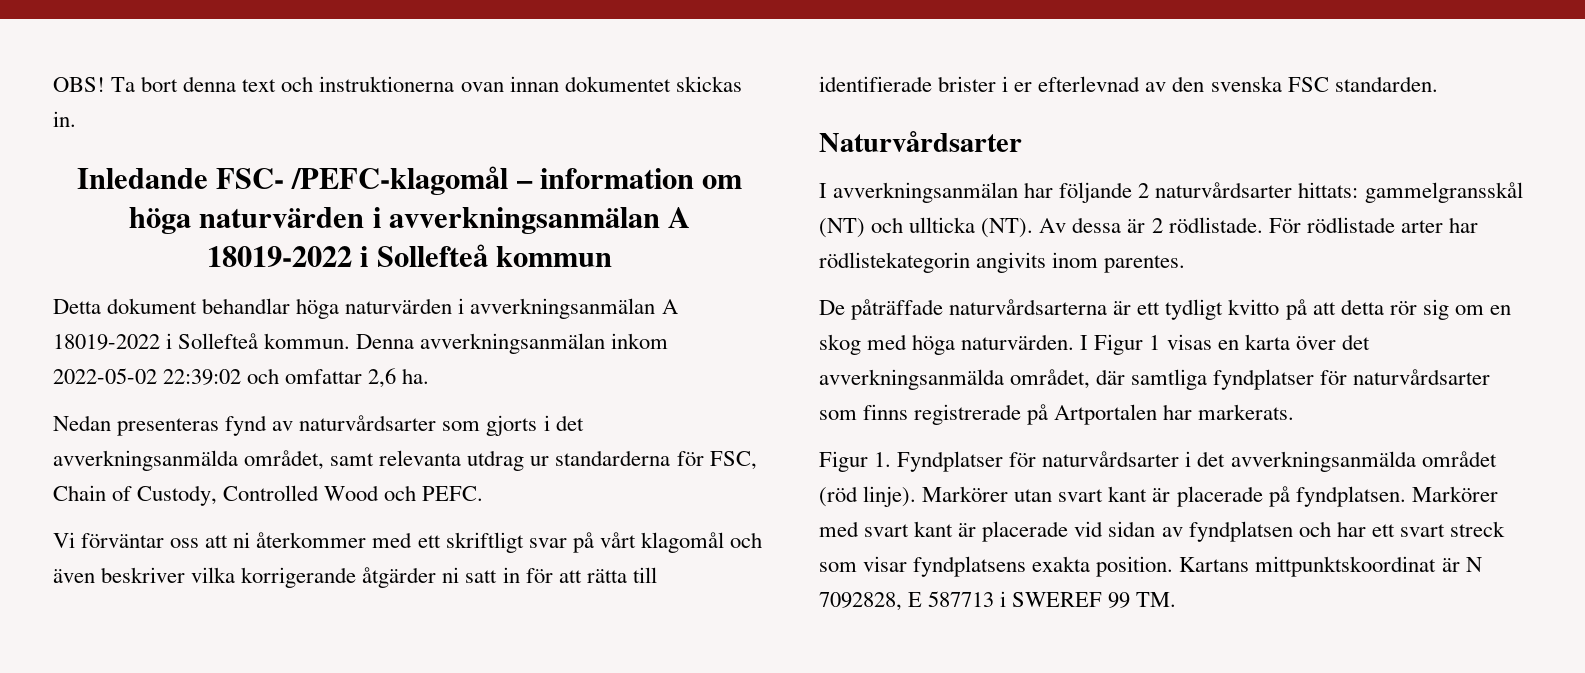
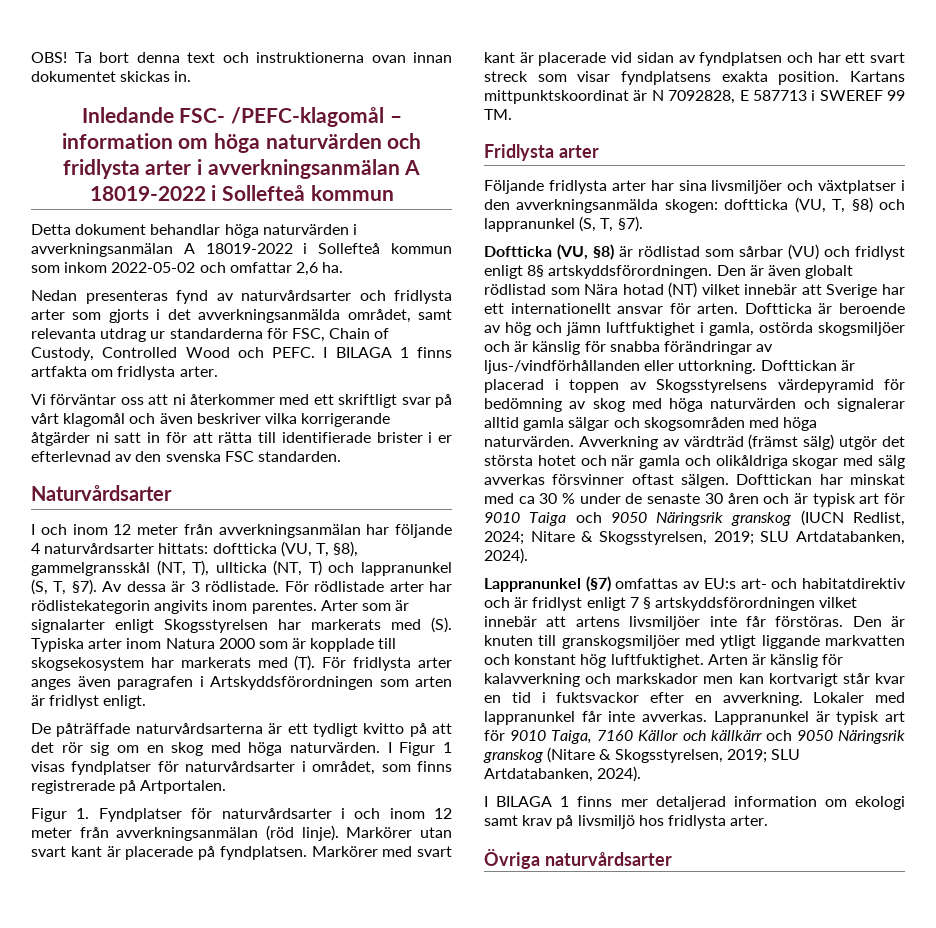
- Inledande FSC- /PEFC-klagomål – information om höga naturvärden i avverkningsanmälan A 18019-2022 i Sollefteå kommun
+ Inledande FSC- /PEFC-klagomål – information om höga naturvärden och fridlysta arter i avverkningsanmälan A 18019-2022 i Sollefteå kommun
- Detta dokument behandlar höga naturvärden i avverkningsanmälan A 18019-2022 i Sollefteå kommun. Denna avverkningsanmälan inkom 2022-05-02 22:39:02 och omfattar 2,6 ha.
+ Detta dokument behandlar höga naturvärden i avverkningsanmälan A 18019-2022 i Sollefteå kommun som inkom 2022-05-02 och omfattar 2,6 ha.
- Nedan presenteras fynd av naturvårdsarter som gjorts i det avverkningsanmälda området, samt relevanta utdrag ur standarderna för FSC, Chain of Custody, Controlled Wood och PEFC.
+ Nedan presenteras fynd av naturvårdsarter och fridlysta arter som gjorts i det avverkningsanmälda området, samt relevanta utdrag ur standarderna för FSC, Chain of Custody, Controlled Wood och PEFC. I BILAGA 1 finns artfakta om fridlysta arter.
- I avverkningsanmälan har följande 2 naturvårdsarter hittats: gammelgransskål (NT) och ullticka (NT). Av dessa är 2 rödlistade.
+ I och inom 12 meter från avverkningsanmälan har följande 4 naturvårdsarter hittats: doftticka (VU, T, §8), gammelgransskål (NT, T), ullticka (NT, T) och lappranunkel (S, T, §7). Av dessa är 3 rödlistade.
+ Arter som är signalarter enligt Skogsstyrelsen har markerats med (S). Typiska arter inom Natura 2000 som är kopplade till skogsekosystem har markerats med (T). För fridlysta arter anges även paragrafen i Artskyddsförordningen som arten är fridlyst enligt.
- De påträffade naturvårdsarterna är ett tydligt kvitto på att detta rör sig om en skog med höga naturvärden.
+ De påträffade naturvårdsarterna är ett tydligt kvitto på att det rör sig om en skog med höga naturvärden.
- I Figur 1 visas en karta över det avverkningsanmälda området, där samtliga fyndplatser för naturvårdsarter som finns registrerade på Artportalen har markerats.
+ I Figur 1 visas fyndplatser för naturvårdsarter i området, som finns registrerade på Artportalen.
- Figur 1. Fyndplatser för naturvårdsarter i det avverkningsanmälda området (röd linje).
+ Figur 1. Fyndplatser för naturvårdsarter i och inom 12 meter från avverkningsanmälan (röd linje).
+ Fridlysta arter
+ Följande fridlysta arter har sina livsmiljöer och växtplatser i den avverkningsanmälda skogen: doftticka (VU, T, §8) och lappranunkel (S, T, §7).
+ Doftticka (VU, §8) är rödlistad som sårbar (VU) och fridlyst enligt 8§ artskyddsförordningen. Den är även globalt rödlistad som Nära hotad (NT) vilket innebär att Sverige har ett internationellt ansvar för arten. Doftticka är beroende av hög och jämn luftfuktighet i gamla, ostörda skogsmiljöer och är känslig för snabba förändringar av ljus-/vindförhållanden eller uttorkning. Dofttickan är placerad i toppen av Skogsstyrelsens värdepyramid för bedömning av skog med höga naturvärden och signalerar alltid gamla sälgar och skogsområden med höga naturvärden. Avverkning av värdträd (främst sälg) utgör det största hotet och när gamla och olikåldriga skogar med sälg avverkas försvinner oftast sälgen. Dofttickan har minskat med ca 30 % under de senaste 30 åren och är typisk art för 9010 Taiga och 9050 Näringsrik granskog (IUCN Redlist, 2024; Nitare & Skogsstyrelsen, 2019; SLU Artdatabanken, 2024).
+ Lappranunkel (§7) omfattas av EU:s art- och habitatdirektiv och är fridlyst enligt 7 § artskyddsförordningen vilket innebär att artens livsmiljöer inte får förstöras. Den är knuten till granskogsmiljöer med ytligt liggande markvatten och konstant hög luftfuktighet. Arten är känslig för kalavverkning och markskador men kan kortvarigt står kvar en tid i fuktsvackor efter en avverkning. Lokaler med lappranunkel får inte avverkas. Lappranunkel är typisk art för 9010 Taiga, 7160 Källor och källkärr och 9050 Näringsrik granskog (Nitare & Skogsstyrelsen, 2019; SLU Artdatabanken, 2024).
+ I BILAGA 1 finns mer detaljerad information om ekologi samt krav på livsmiljö hos fridlysta arter.
+ Övriga naturvårdsarter

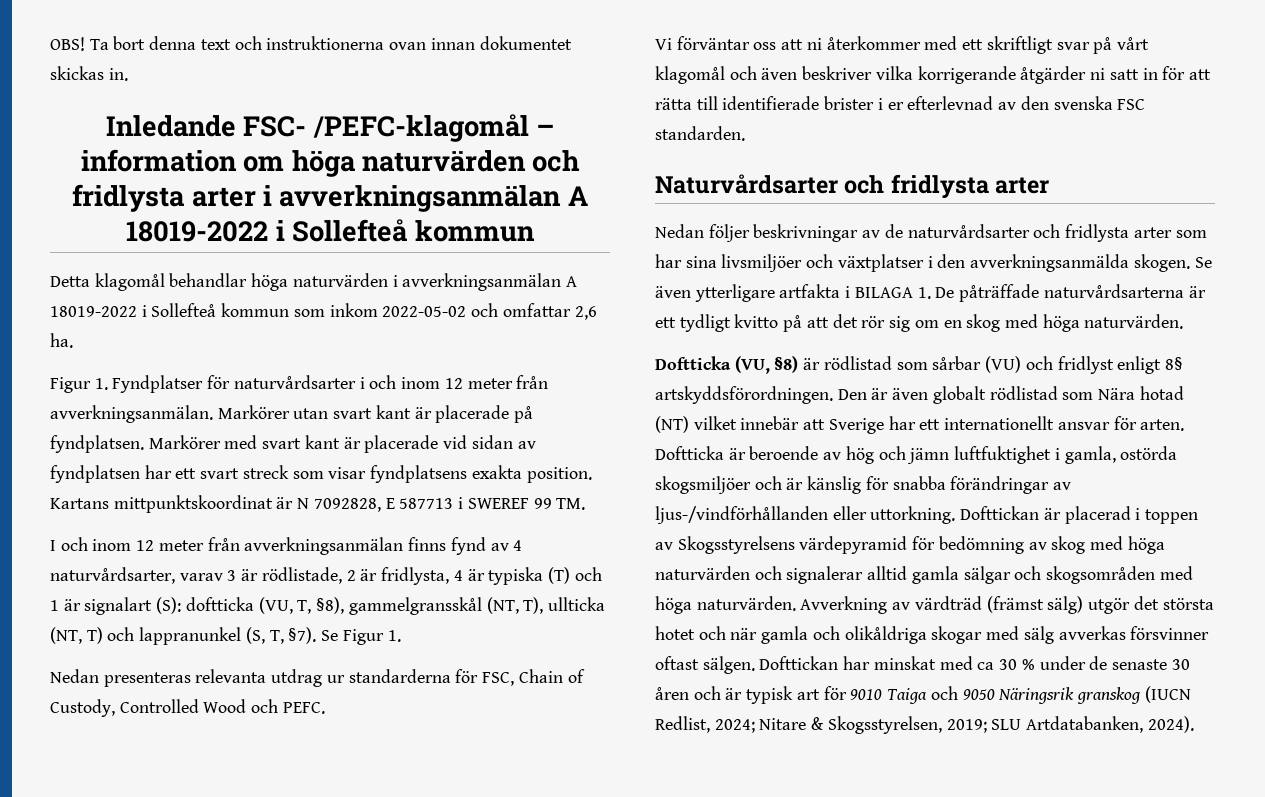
- Detta dokument behandlar höga naturvärden i avverkningsanmälan A 18019-2022 i Sollefteå kommun som inkom 2022-05-02 och omfattar 2,6 ha.
+ Detta klagomål behandlar höga naturvärden i avverkningsanmälan A 18019-2022 i Sollefteå kommun som inkom 2022-05-02 och omfattar 2,6 ha.
- Nedan presenteras fynd av naturvårdsarter och fridlysta arter som gjorts i det avverkningsanmälda området, samt relevanta utdrag ur standarderna för FSC, Chain of Custody, Controlled Wood och PEFC. I BILAGA 1 finns artfakta om fridlysta arter.
+ Figur 1. Fyndplatser för naturvårdsarter i och inom 12 meter från avverkningsanmälan. Markörer utan svart kant är placerade på fyndplatsen. Markörer med svart kant är placerade vid sidan av fyndplatsen har ett svart streck som visar fyndplatsens exakta position. Kartans mittpunktskoordinat är N 7092828, E 587713 i SWEREF 99 TM.
+ I och inom 12 meter från avverkningsanmälan finns fynd av 4 naturvårdsarter, varav 3 är rödlistade, 2 är fridlysta, 4 är typiska (T) och 1 är signalart (S): doftticka (VU, T, §8), gammelgransskål (NT, T), ullticka (NT, T) och lappranunkel (S, T, §7). Se Figur 1.
+ Nedan presenteras relevanta utdrag ur standarderna för FSC, Chain of Custody, Controlled Wood och PEFC.
- Naturvårdsarter
- I och inom 12 meter från avverkningsanmälan har följande 4 naturvårdsarter hittats: doftticka (VU, T, §8), gammelgransskål (NT, T), ullticka (NT, T) och lappranunkel (S, T, §7). Av dessa är 3 rödlistade. För rödlistade arter har rödlistekategorin angivits inom parentes. Arter som är signalarter enligt Skogsstyrelsen har markerats med (S). Typiska arter inom Natura 2000 som är kopplade till skogsekosystem har markerats med (T). För fridlysta arter anges även paragrafen i Artskyddsförordningen som arten är fridlyst enligt.
- De påträffade naturvårdsarterna är ett tydligt kvitto på att det rör sig om en skog med höga naturvärden. I Figur 1 visas fyndplatser för naturvårdsarter i området, som finns registrerade på Artportalen.
- Figur 1. Fyndplatser för naturvårdsarter i och inom 12 meter från avverkningsanmälan (röd linje). Markörer utan svart kant är placerade på fyndplatsen. Markörer med svart kant är placerade vid sidan av fyndplatsen och har ett svart streck som visar fyndplatsens exakta position. Kartans mittpunktskoordinat är N 7092828, E 587713 i SWEREF 99 TM.
- Fridlysta arter
- Följande fridlysta arter har sina livsmiljöer och växtplatser i den avverkningsanmälda skogen: doftticka (VU, T, §8) och lappranunkel (S, T, §7).
+ Naturvårdsarter och fridlysta arter
+ Nedan följer beskrivningar av de naturvårdsarter och fridlysta arter som har sina livsmiljöer och växtplatser i den avverkningsanmälda skogen. Se även ytterligare artfakta i BILAGA 1. De påträffade naturvårdsarterna är ett tydligt kvitto på att det rör sig om en skog med höga naturvärden.
- Lappranunkel (§7) omfattas av EU:s art- och habitatdirektiv och är fridlyst enligt 7 § artskyddsförordningen vilket innebär att artens livsmiljöer inte får förstöras. Den är knuten till granskogsmiljöer med ytligt liggande markvatten och konstant hög luftfuktighet. Arten är känslig för kalavverkning och markskador men kan kortvarigt står kvar en tid i fuktsvackor efter en avverkning. Lokaler med lappranunkel får inte avverkas. Lappranunkel är typisk art för 9010 Taiga, 7160 Källor och källkärr och 9050 Näringsrik granskog (Nitare & Skogsstyrelsen, 2019; SLU Artdatabanken, 2024).
- I BILAGA 1 finns mer detaljerad information om ekologi samt krav på livsmiljö hos fridlysta arter.
- Övriga naturvårdsarter

